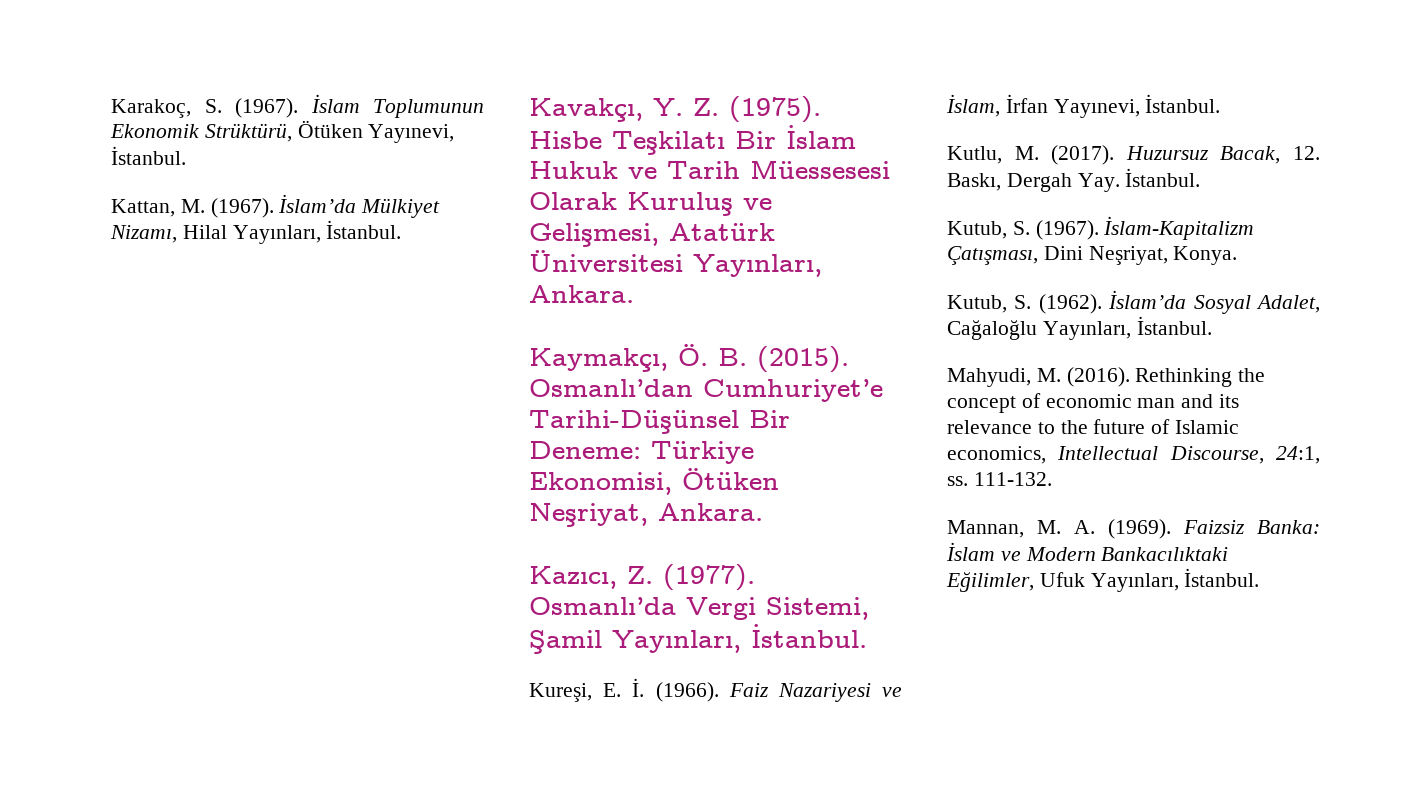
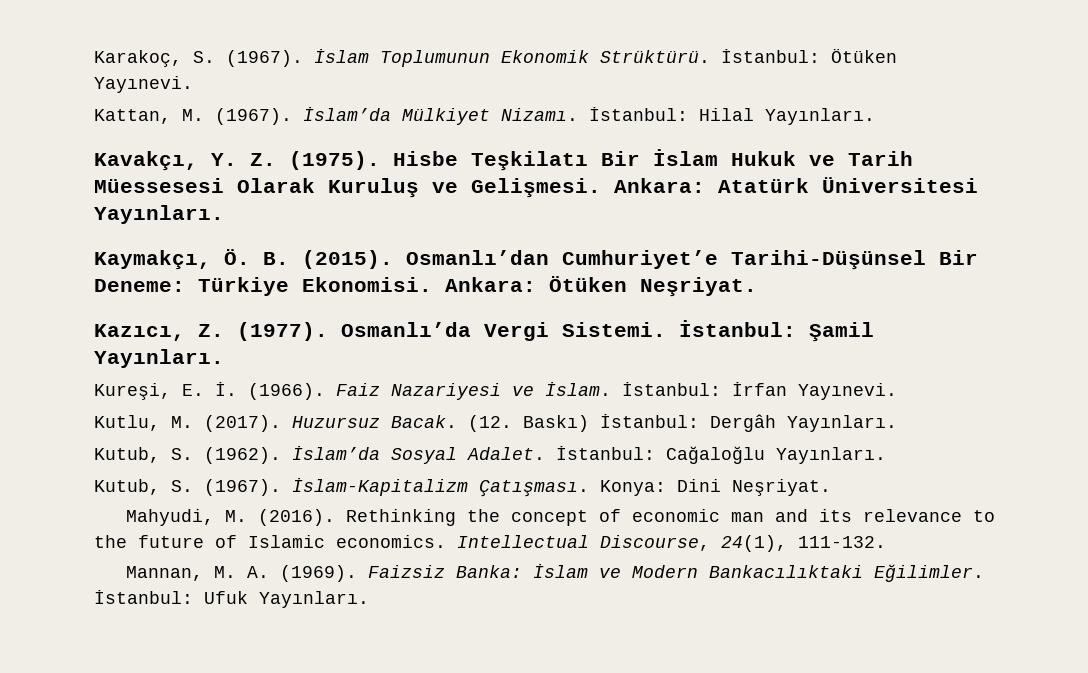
- İslam Toplumunun Ekonomik Strüktürü, Ötüken Yayınevi, İstanbul.
+ İslam Toplumunun Ekonomik Strüktürü. İstanbul: Ötüken Yayınevi.
- İslam’da Mülkiyet Nizamı, Hilal Yayınları, İstanbul.
+ İslam’da Mülkiyet Nizamı. İstanbul: Hilal Yayınları.
- Hisbe Teşkilatı Bir İslam Hukuk ve Tarih Müessesesi Olarak Kuruluş ve Gelişmesi, Atatürk Üniversitesi Yayınları, Ankara.
+ Hisbe Teşkilatı Bir İslam Hukuk ve Tarih Müessesesi Olarak Kuruluş ve Gelişmesi. Ankara: Atatürk Üniversitesi Yayınları.
- Osmanlı’dan Cumhuriyet’e Tarihi-Düşünsel Bir Deneme: Türkiye Ekonomisi, Ötüken Neşriyat, Ankara.
+ Osmanlı’dan Cumhuriyet’e Tarihi-Düşünsel Bir Deneme: Türkiye Ekonomisi. Ankara: Ötüken Neşriyat.
- Osmanlı’da Vergi Sistemi, Şamil Yayınları, İstanbul.
+ Osmanlı’da Vergi Sistemi. İstanbul: Şamil Yayınları.
- Faiz Nazariyesi ve İslam, İrfan Yayınevi, İstanbul.
+ Faiz Nazariyesi ve İslam. İstanbul: İrfan Yayınevi.
- Huzursuz Bacak, 12. Baskı, Dergah Yay. İstanbul.
- Kutub, S. (1967). İslam-Kapitalizm Çatışması, Dini Neşriyat, Konya.
+ Huzursuz Bacak. (12. Baskı) İstanbul: Dergâh Yayınları.
- İslam’da Sosyal Adalet, Cağaloğlu Yayınları, İstanbul.
+ İslam’da Sosyal Adalet. İstanbul: Cağaloğlu Yayınları.
+ Kutub, S. (1967). İslam-Kapitalizm Çatışması. Konya: Dini Neşriyat.
- Rethinking the concept of economic man and its relevance to the future of Islamic economics, Intellectual Discourse, 24:1, ss. 111-132.
+ Rethinking the concept of economic man and its relevance to the future of Islamic economics. Intellectual Discourse, 24(1), 111-132.
- Faizsiz Banka: İslam ve Modern Bankacılıktaki Eğilimler, Ufuk Yayınları, İstanbul.
+ Faizsiz Banka: İslam ve Modern Bankacılıktaki Eğilimler. İstanbul: Ufuk Yayınları.

